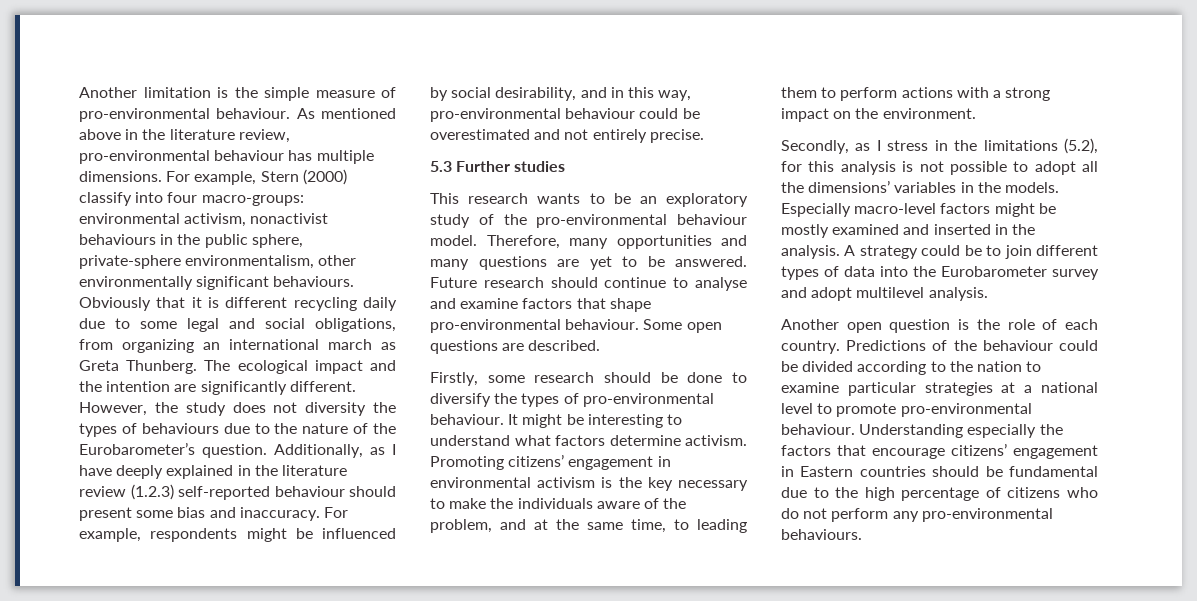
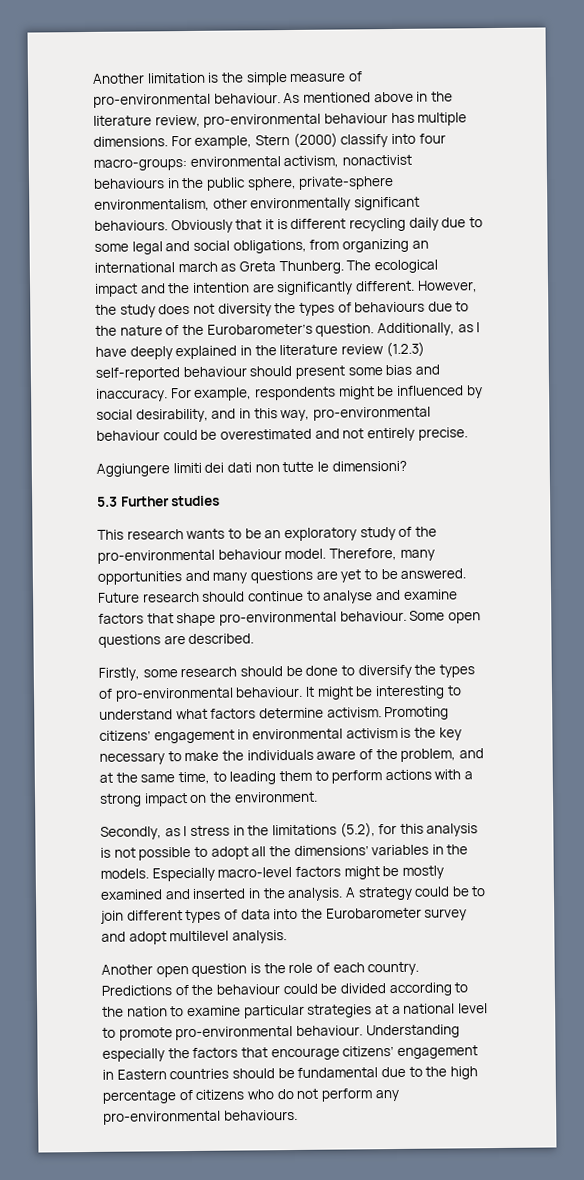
+ Aggiungere limiti dei dati non tutte le dimensioni?

